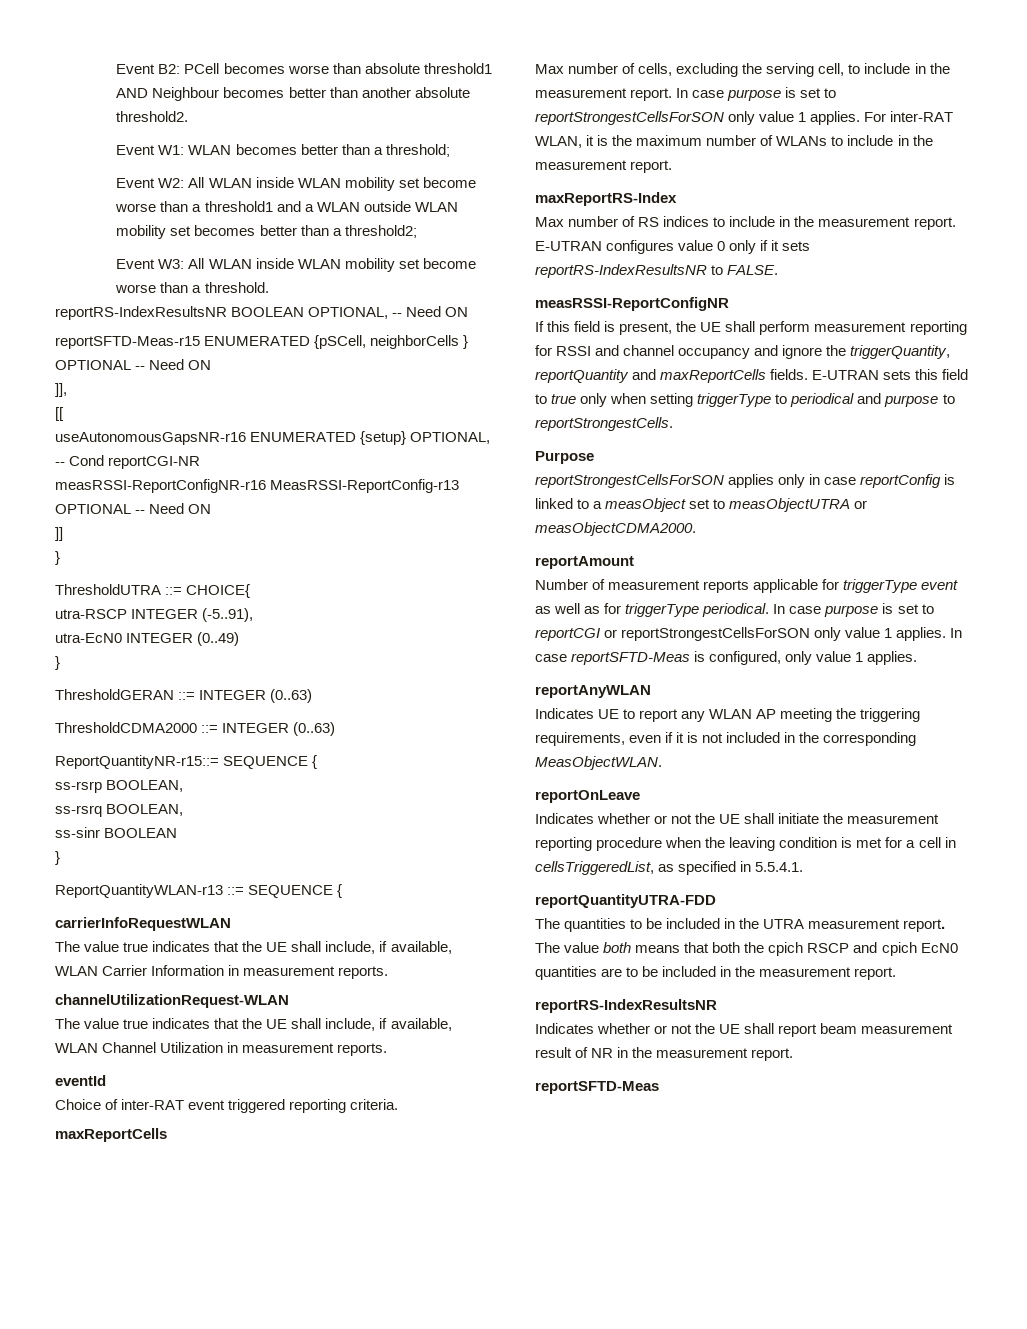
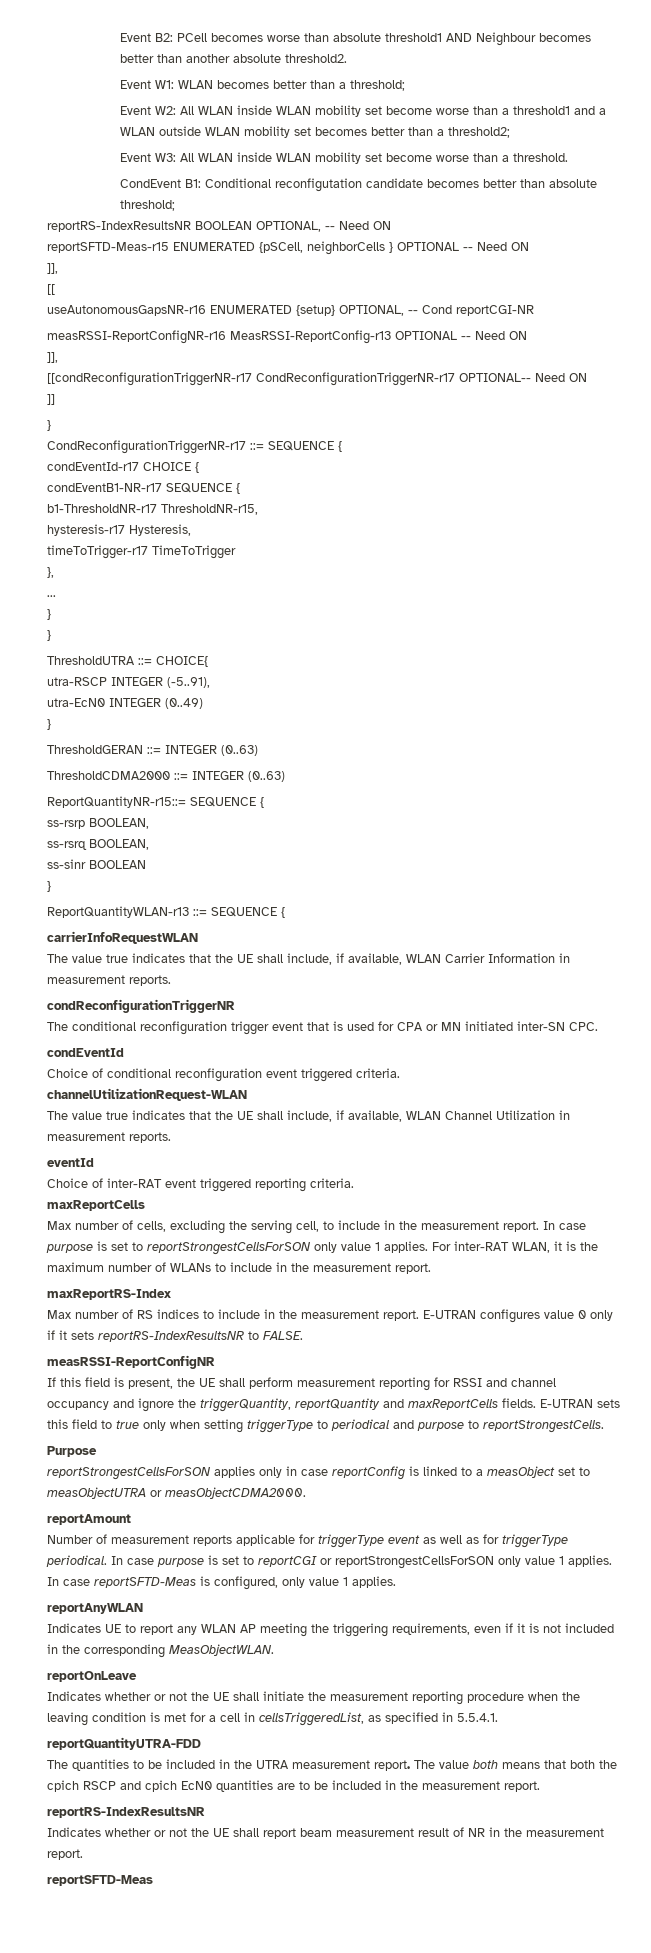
+ CondEvent B1: Conditional reconfigutation candidate becomes better than absolute threshold;
  measRSSI-ReportConfigNR-r16 MeasRSSI-ReportConfig-r13 OPTIONAL -- Need ON
+ ]],
+ [[condReconfigurationTriggerNR-r17 CondReconfigurationTriggerNR-r17 OPTIONAL-- Need ON
  ]]
+ }
+ CondReconfigurationTriggerNR-r17 ::= SEQUENCE {
+ condEventId-r17 CHOICE {
+ condEventB1-NR-r17 SEQUENCE {
+ b1-ThresholdNR-r17 ThresholdNR-r15,
+ hysteresis-r17 Hysteresis,
+ timeToTrigger-r17 TimeToTrigger
+ },
+ ...
+ }
+ condReconfigurationTriggerNR
+ The conditional reconfiguration trigger event that is used for CPA or MN initiated inter-SN CPC.
+ condEventId
+ Choice of conditional reconfiguration event triggered criteria.

